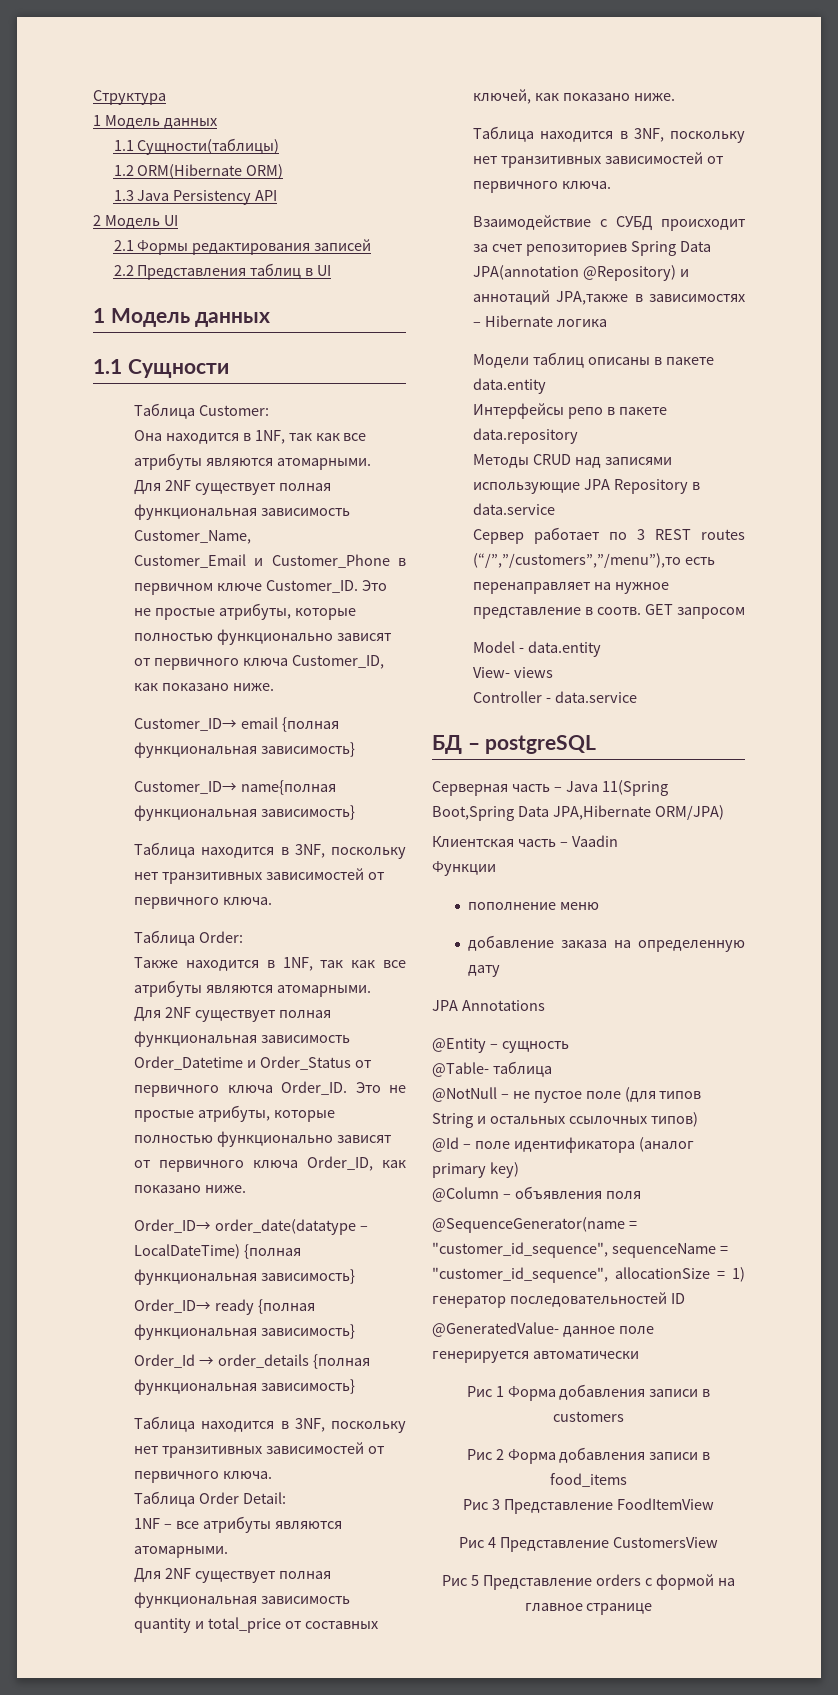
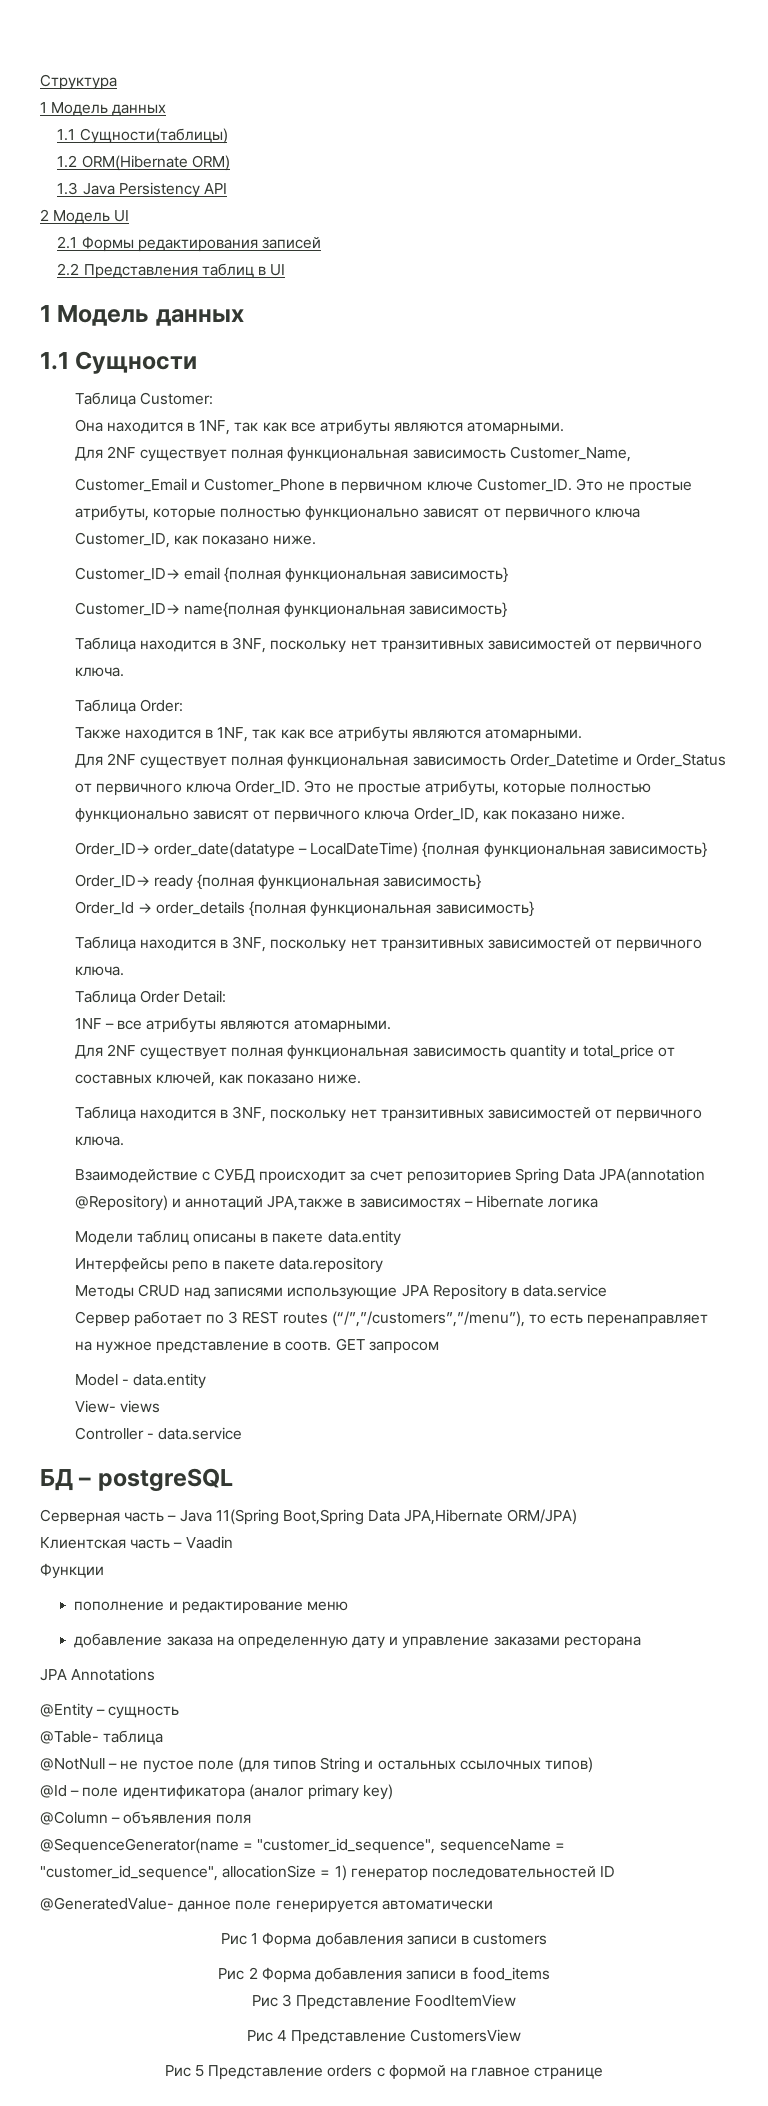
- Сервер работает по 3 REST routes (“/”,”/customers”,”/menu”),то есть перенаправляет на нужное представление в соотв.
+ Сервер работает по 3 REST routes (“/”,”/customers”,”/menu”), то есть перенаправляет на нужное представление в соотв.
- пополнение меню
+ пополнение и редактирование меню
- добавление заказа на определенную дату
+ добавление заказа на определенную дату и управление заказами ресторана

